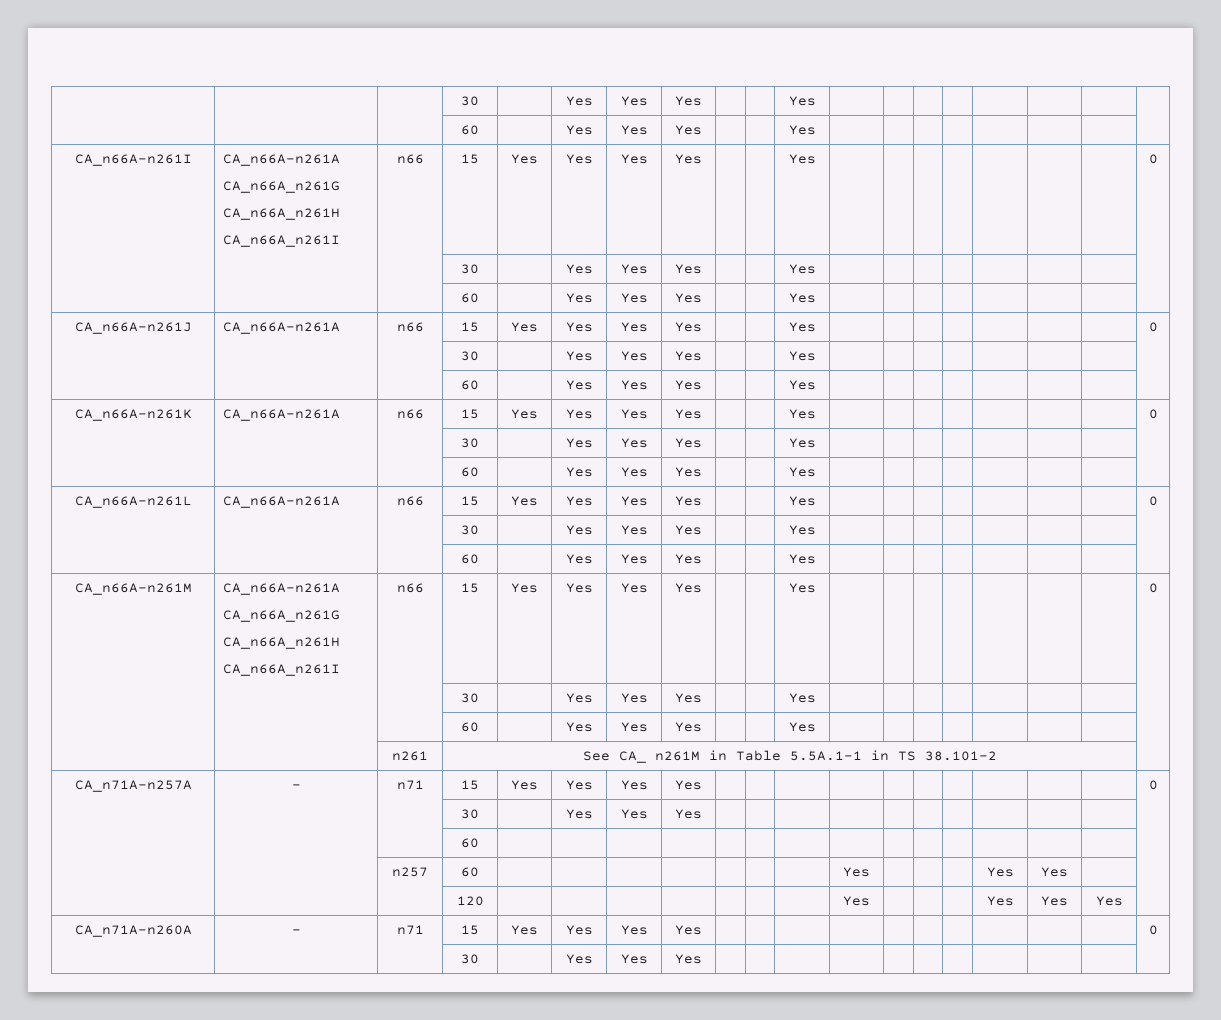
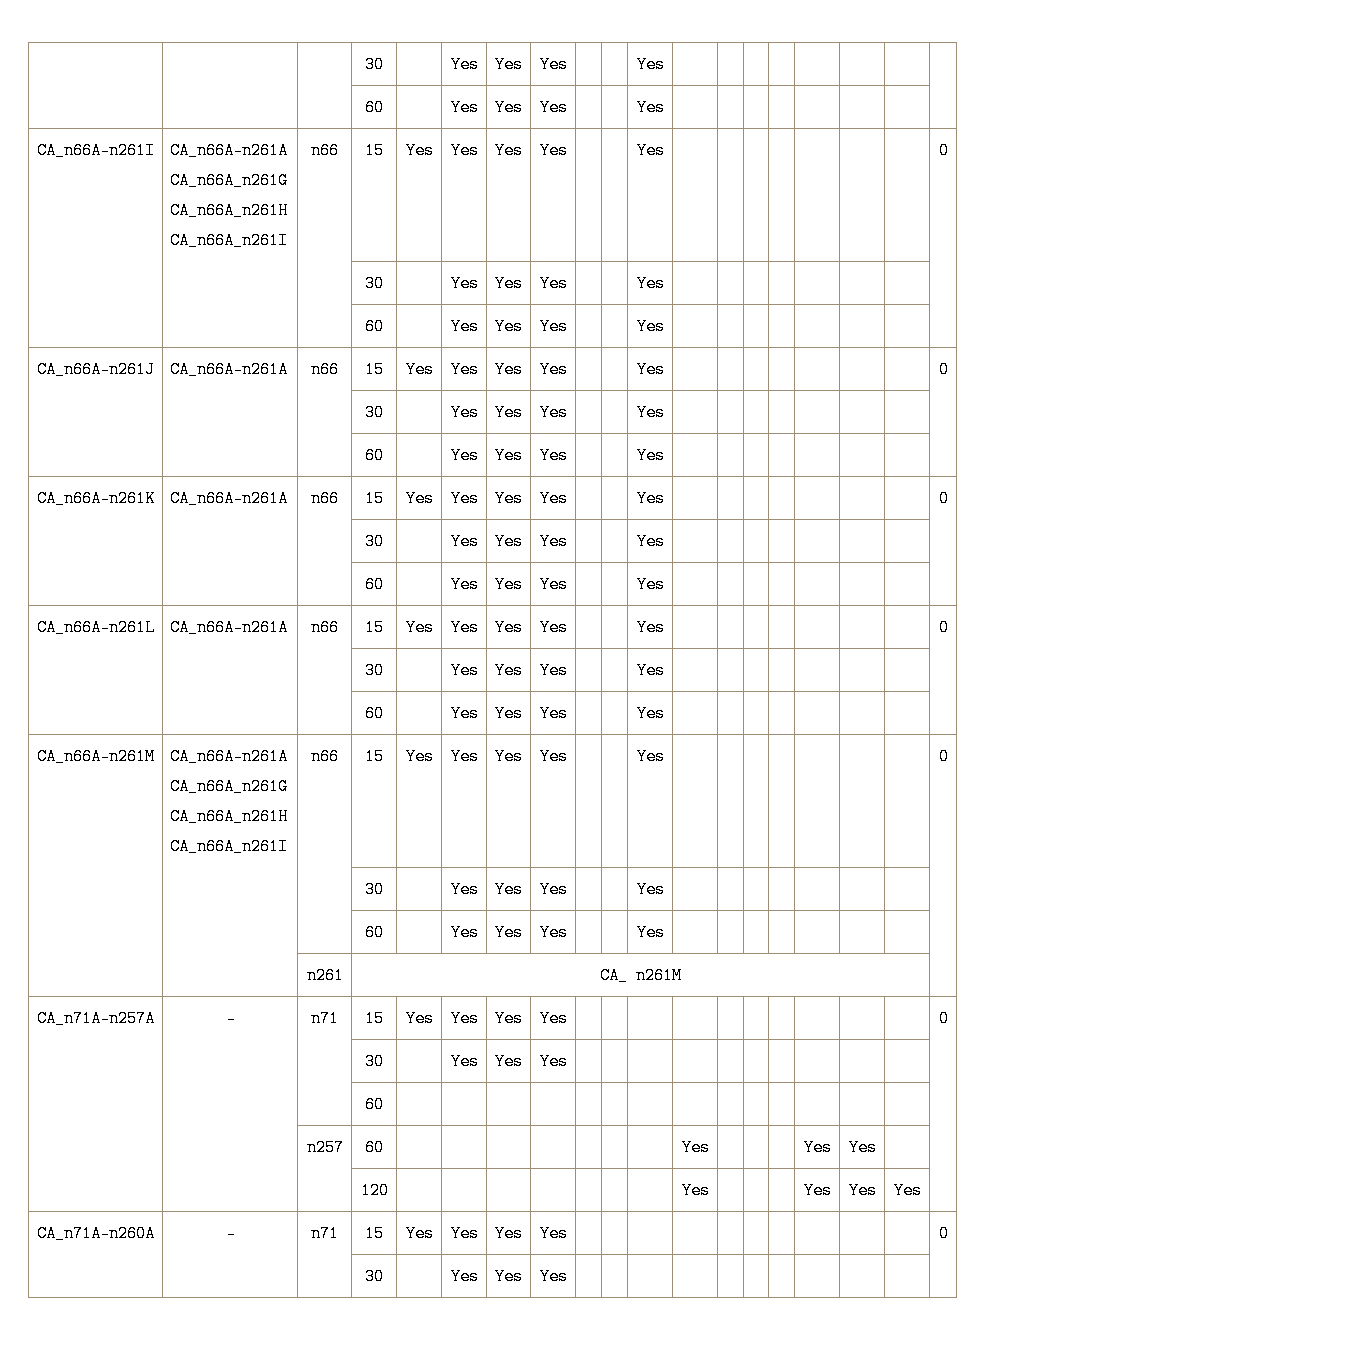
- | | n261 | See CA_ n261M in Table 5.5A.1-1 in TS 38.101-2 |
+ | | n261 | CA_ n261M |

